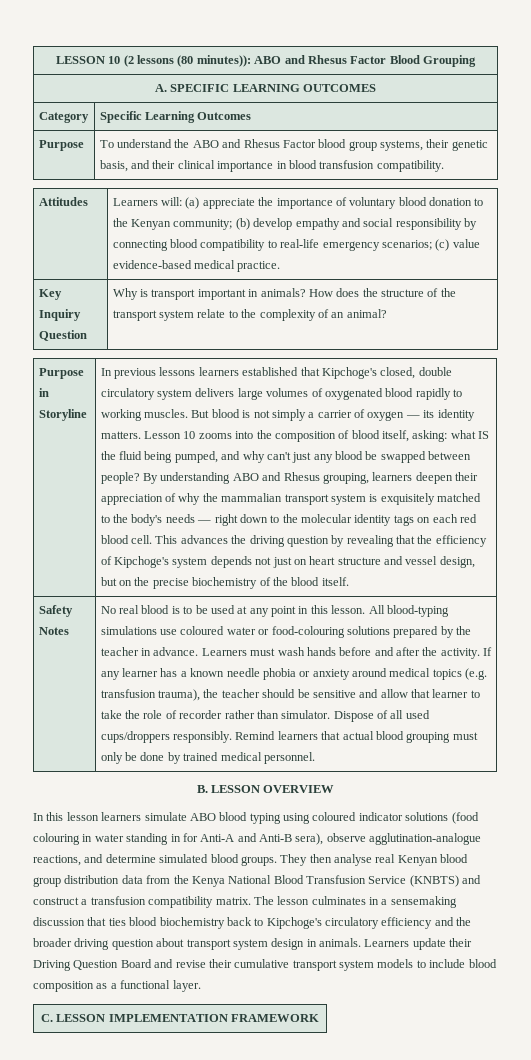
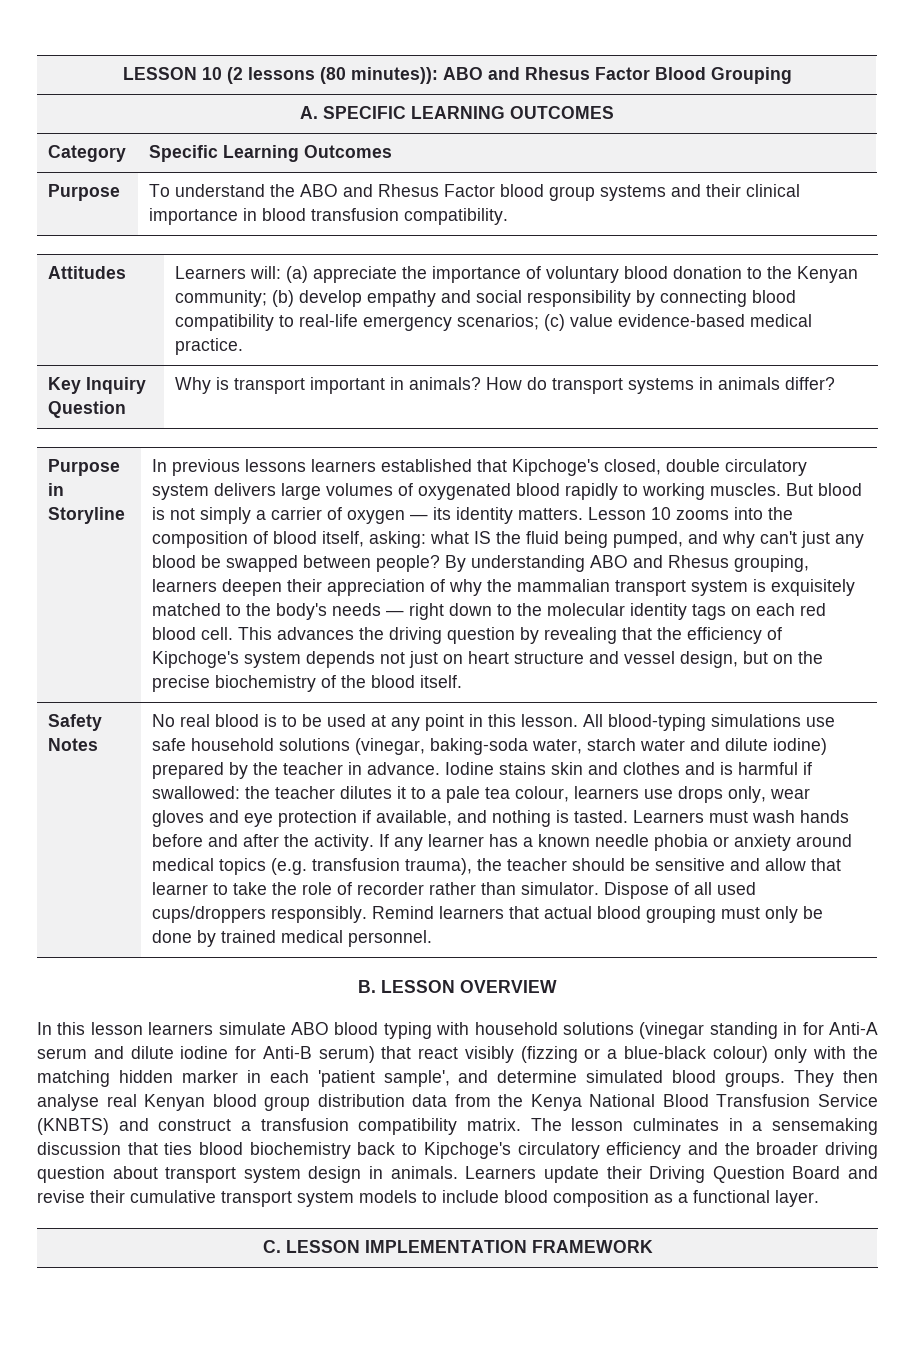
- Purpose | To understand the ABO and Rhesus Factor blood group systems, their genetic basis, and their clinical importance in blood transfusion compatibility.
+ Purpose | To understand the ABO and Rhesus Factor blood group systems and their clinical importance in blood transfusion compatibility.
- Key Inquiry Question | Why is transport important in animals? How does the structure of the transport system relate to the complexity of an animal?
+ Key Inquiry Question | Why is transport important in animals? How do transport systems in animals differ?
- All blood-typing simulations use coloured water or food-colouring solutions prepared by the teacher in advance.
+ All blood-typing simulations use safe household solutions (vinegar, baking-soda water, starch water and dilute iodine) prepared by the teacher in advance.
+ Iodine stains skin and clothes and is harmful if swallowed: the teacher dilutes it to a pale tea colour, learners use drops only, wear gloves and eye protection if available, and nothing is tasted.
- In this lesson learners simulate ABO blood typing using coloured indicator solutions (food colouring in water standing in for Anti-A and Anti-B sera), observe agglutination-analogue reactions, and determine simulated blood groups.
+ In this lesson learners simulate ABO blood typing with household solutions (vinegar standing in for Anti-A serum and dilute iodine for Anti-B serum) that react visibly (fizzing or a blue-black colour) only with the matching hidden marker in each 'patient sample', and determine simulated blood groups.

